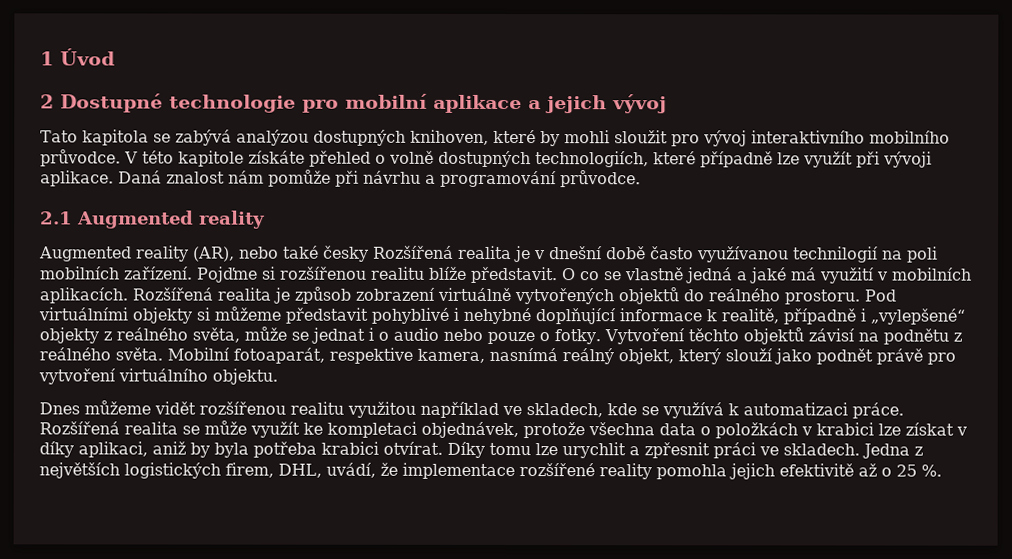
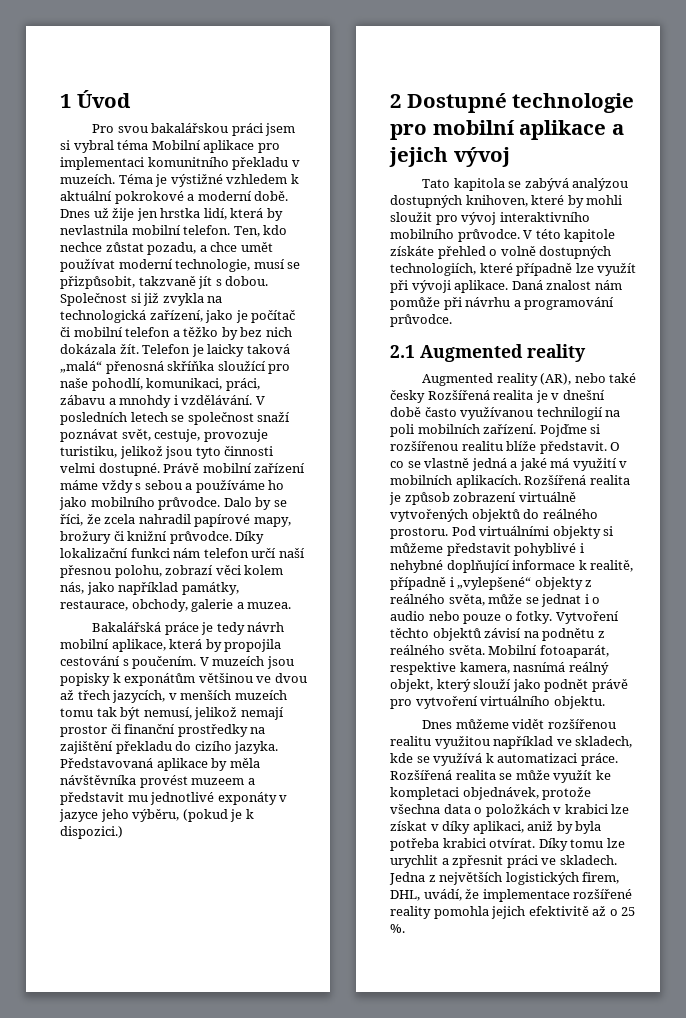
+ Pro svou bakalářskou práci jsem si vybral téma Mobilní aplikace pro implementaci komunitního překladu v muzeích. Téma je výstižné vzhledem k aktuální pokrokové a moderní době. Dnes už žije jen hrstka lidí, která by nevlastnila mobilní telefon. Ten, kdo nechce zůstat pozadu, a chce umět používat moderní technologie, musí se přizpůsobit, takzvaně jít s dobou. Společnost si již zvykla na technologická zařízení, jako je počítač či mobilní telefon a těžko by bez nich dokázala žít. Telefon je laicky taková „malá“ přenosná skříňka sloužící pro naše pohodlí, komunikaci, práci, zábavu a mnohdy i vzdělávání. V posledních letech se společnost snaží poznávat svět, cestuje, provozuje turistiku, jelikož jsou tyto činnosti velmi dostupné. Právě mobilní zařízení máme vždy s sebou a používáme ho jako mobilního průvodce. Dalo by se říci, že zcela nahradil papírové mapy, brožury či knižní průvodce. Díky lokalizační funkci nám telefon určí naší přesnou polohu, zobrazí věci kolem nás, jako například památky, restaurace, obchody, galerie a muzea.
+ Bakalářská práce je tedy návrh mobilní aplikace, která by propojila cestování s poučením. V muzeích jsou popisky k exponátům většinou ve dvou až třech jazycích, v menších muzeích tomu tak být nemusí, jelikož nemají prostor či finanční prostředky na zajištění překladu do cizího jazyka. Představovaná aplikace by měla návštěvníka provést muzeem a představit mu jednotlivé exponáty v jazyce jeho výběru, (pokud je k dispozici.)

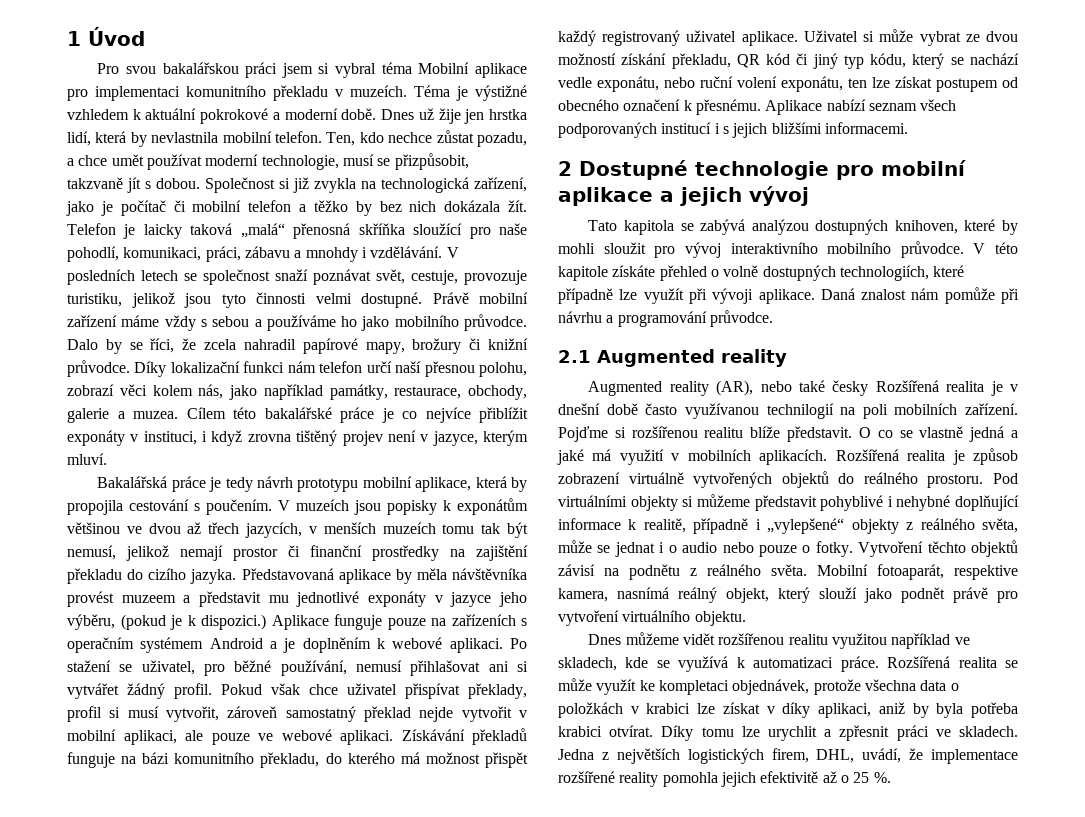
+ Cílem této bakalářské práce je co nejvíce přiblížit exponáty v instituci, i když zrovna tištěný projev není v jazyce, kterým mluví.
- Bakalářská práce je tedy návrh mobilní aplikace, která by propojila cestování s poučením.
+ Bakalářská práce je tedy návrh prototypu mobilní aplikace, která by propojila cestování s poučením.
+ Aplikace funguje pouze na zařízeních s operačním systémem Android a je doplněním k webové aplikaci. Po stažení se uživatel, pro běžné používání, nemusí přihlašovat ani si vytvářet žádný profil. Pokud však chce uživatel přispívat překlady, profil si musí vytvořit, zároveň samostatný překlad nejde vytvořit v mobilní aplikaci, ale pouze ve webové aplikaci. Získávání překladů funguje na bázi komunitního překladu, do kterého má možnost přispět každý registrovaný uživatel aplikace. Uživatel si může vybrat ze dvou možností získání překladu, QR kód či jiný typ kódu, který se nachází vedle exponátu, nebo ruční volení exponátu, ten lze získat postupem od obecného označení k přesnému. Aplikace nabízí seznam všech podporovaných institucí i s jejich bližšími informacemi.

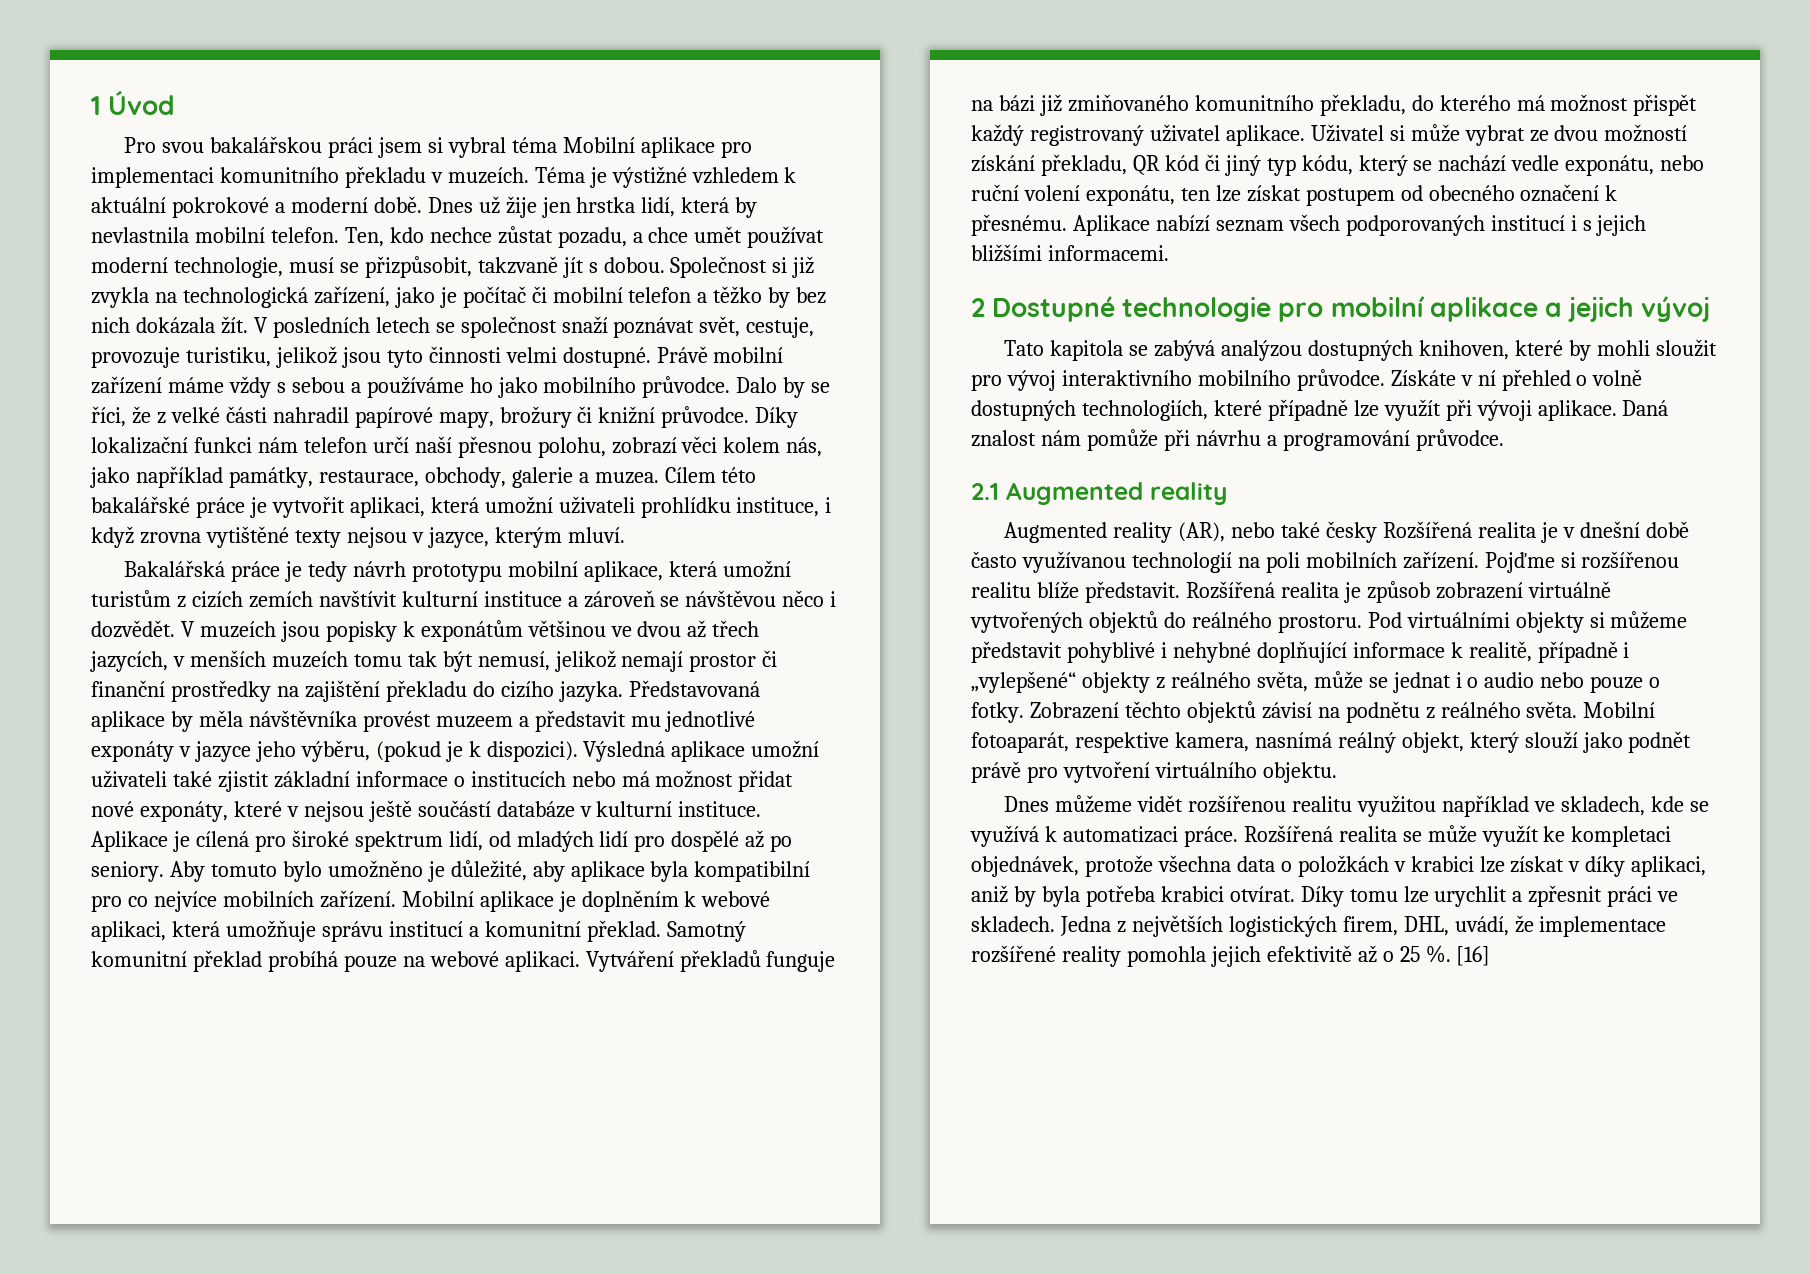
- Telefon je laicky taková „malá“ přenosná skříňka sloužící pro naše pohodlí, komunikaci, práci, zábavu a mnohdy i vzdělávání.
- Dalo by se říci, že zcela nahradil papírové mapy, brožury či knižní průvodce.
+ Dalo by se říci, že z velké části nahradil papírové mapy, brožury či knižní průvodce.
- Cílem této bakalářské práce je co nejvíce přiblížit exponáty v instituci, i když zrovna tištěný projev není v jazyce, kterým mluví.
+ Cílem této bakalářské práce je vytvořit aplikaci, která umožní uživateli prohlídku instituce, i když zrovna vytištěné texty nejsou v jazyce, kterým mluví.
- Bakalářská práce je tedy návrh prototypu mobilní aplikace, která by propojila cestování s poučením.
+ Bakalářská práce je tedy návrh prototypu mobilní aplikace, která umožní turistům z cizích zemích navštívit kulturní instituce a zároveň se návštěvou něco i dozvědět.
- Představovaná aplikace by měla návštěvníka provést muzeem a představit mu jednotlivé exponáty v jazyce jeho výběru, (pokud je k dispozici.) Aplikace funguje pouze na zařízeních s operačním systémem Android a je doplněním k webové aplikaci. Po stažení se uživatel, pro běžné používání, nemusí přihlašovat ani si vytvářet žádný profil. Pokud však chce uživatel přispívat překlady, profil si musí vytvořit, zároveň samostatný překlad nejde vytvořit v mobilní aplikaci, ale pouze ve webové aplikaci. Získávání překladů funguje na bázi komunitního překladu, do kterého má možnost přispět každý registrovaný uživatel aplikace.
+ Představovaná aplikace by měla návštěvníka provést muzeem a představit mu jednotlivé exponáty v jazyce jeho výběru, (pokud je k dispozici). Výsledná aplikace umožní uživateli také zjistit základní informace o institucích nebo má možnost přidat nové exponáty, které v nejsou ještě součástí databáze v kulturní instituce. Aplikace je cílená pro široké spektrum lidí, od mladých lidí pro dospělé až po seniory. Aby tomuto bylo umožněno je důležité, aby aplikace byla kompatibilní pro co nejvíce mobilních zařízení. Mobilní aplikace je doplněním k webové aplikaci, která umožňuje správu institucí a komunitní překlad. Samotný komunitní překlad probíhá pouze na webové aplikaci. Vytváření překladů funguje na bázi již zmiňovaného komunitního překladu, do kterého má možnost přispět každý registrovaný uživatel aplikace.
- V této kapitole získáte přehled o volně dostupných technologiích, které případně lze využít při vývoji aplikace.
+ Získáte v ní přehled o volně dostupných technologiích, které případně lze využít při vývoji aplikace.
- Augmented reality (AR), nebo také česky Rozšířená realita je v dnešní době často využívanou technilogií na poli mobilních zařízení.
+ Augmented reality (AR), nebo také česky Rozšířená realita je v dnešní době často využívanou technologií na poli mobilních zařízení.
- O co se vlastně jedná a jaké má využití v mobilních aplikacích.
- Vytvoření těchto objektů závisí na podnětu z reálného světa.
+ Zobrazení těchto objektů závisí na podnětu z reálného světa.
+ [16]

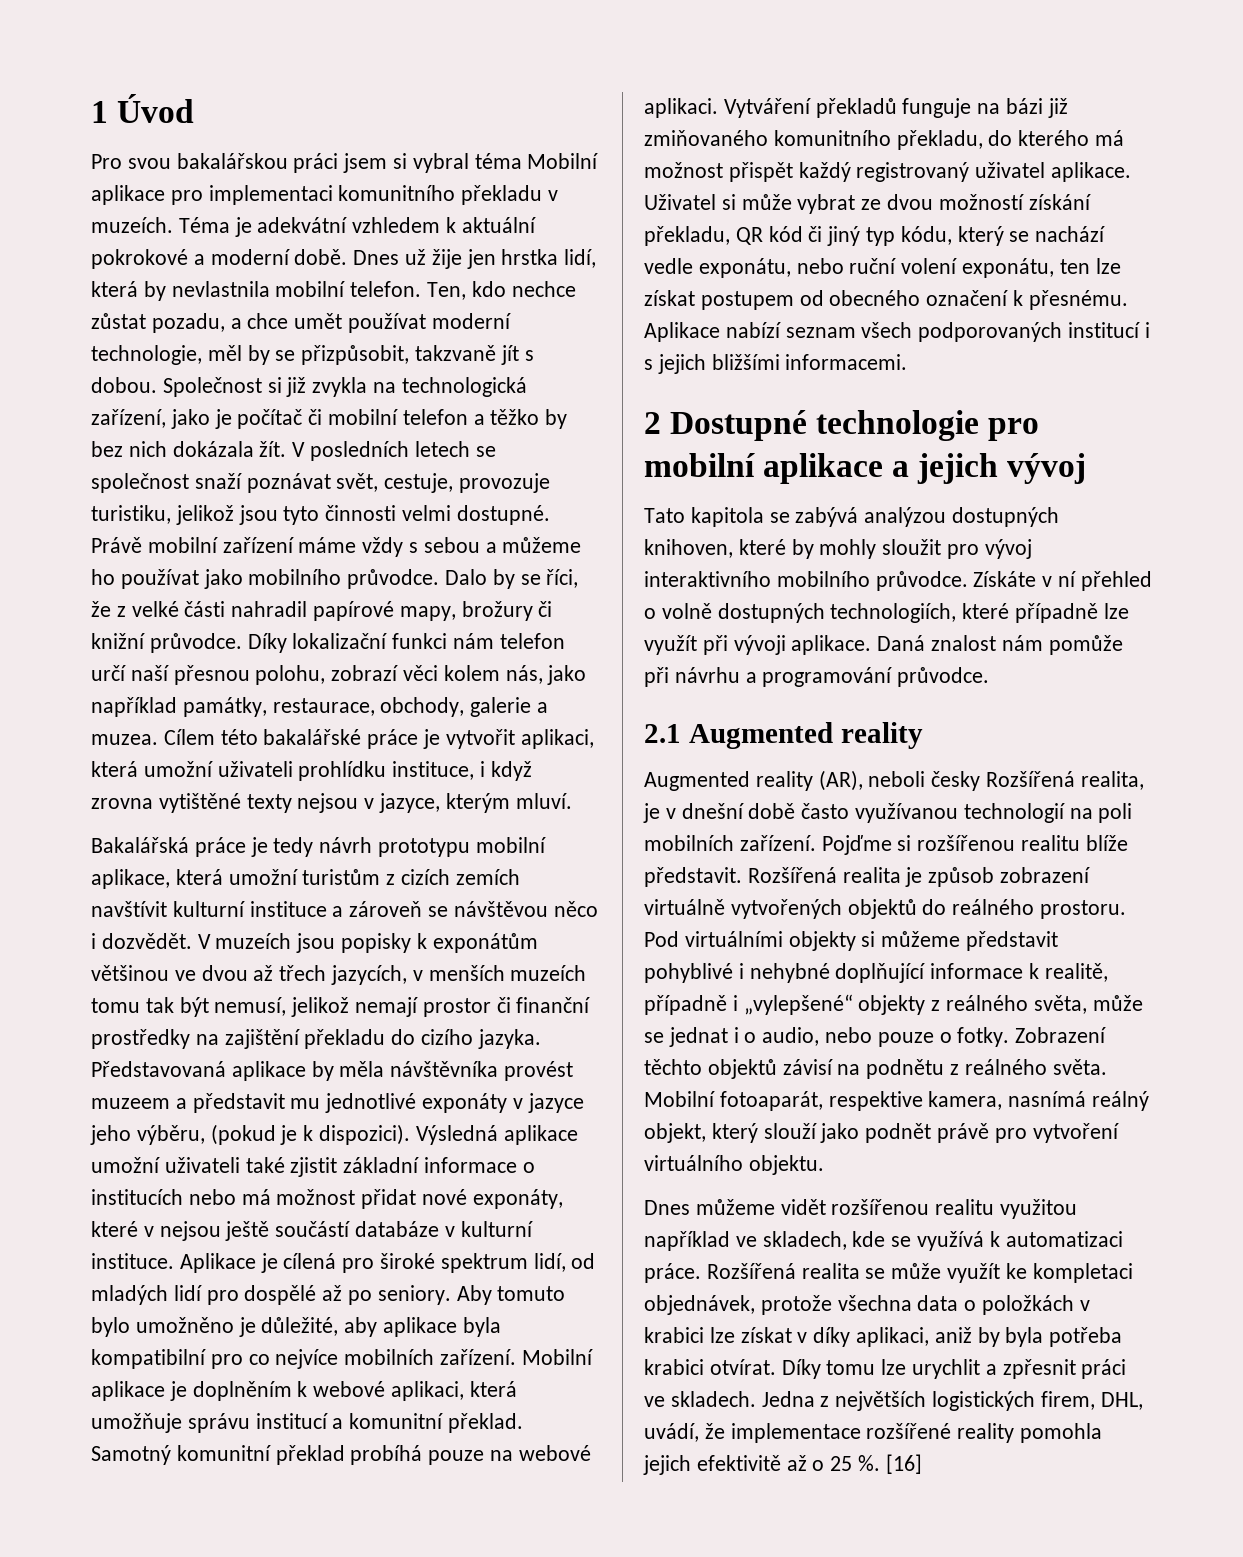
- Téma je výstižné vzhledem k aktuální pokrokové a moderní době.
+ Téma je adekvátní vzhledem k aktuální pokrokové a moderní době.
- Ten, kdo nechce zůstat pozadu, a chce umět používat moderní technologie, musí se přizpůsobit, takzvaně jít s dobou.
+ Ten, kdo nechce zůstat pozadu, a chce umět používat moderní technologie, měl by se přizpůsobit, takzvaně jít s dobou.
- Právě mobilní zařízení máme vždy s sebou a používáme ho jako mobilního průvodce.
+ Právě mobilní zařízení máme vždy s sebou a můžeme ho používat jako mobilního průvodce.
- Tato kapitola se zabývá analýzou dostupných knihoven, které by mohli sloužit pro vývoj interaktivního mobilního průvodce.
+ Tato kapitola se zabývá analýzou dostupných knihoven, které by mohly sloužit pro vývoj interaktivního mobilního průvodce.
- Augmented reality (AR), nebo také česky Rozšířená realita je v dnešní době často využívanou technologií na poli mobilních zařízení.
+ Augmented reality (AR), neboli česky Rozšířená realita, je v dnešní době často využívanou technologií na poli mobilních zařízení.
- Pod virtuálními objekty si můžeme představit pohyblivé i nehybné doplňující informace k realitě, případně i „vylepšené“ objekty z reálného světa, může se jednat i o audio nebo pouze o fotky.
+ Pod virtuálními objekty si můžeme představit pohyblivé i nehybné doplňující informace k realitě, případně i „vylepšené“ objekty z reálného světa, může se jednat i o audio, nebo pouze o fotky.

